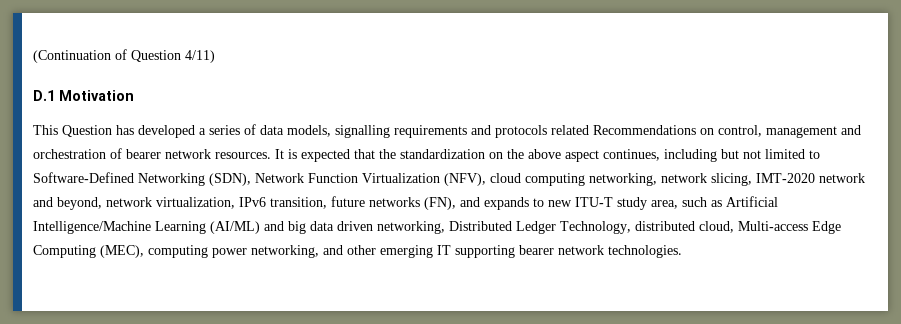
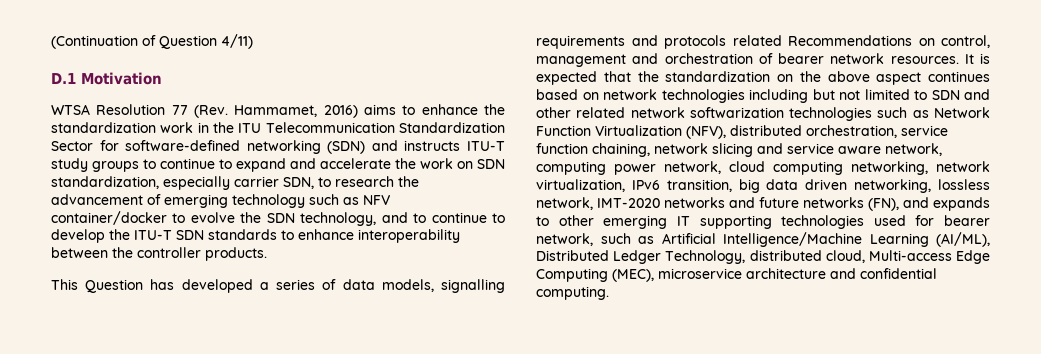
+ WTSA Resolution 77 (Rev. Hammamet, 2016) aims to enhance the standardization work in the ITU Telecommunication Standardization Sector for software-defined networking (SDN) and instructs ITU-T study groups to continue to expand and accelerate the work on SDN standardization, especially carrier SDN, to research the advancement of emerging technology such as NFV container/docker to evolve the SDN technology, and to continue to develop the ITU-T SDN standards to enhance interoperability between the controller products.
- It is expected that the standardization on the above aspect continues, including but not limited to Software-Defined Networking (SDN), Network Function Virtualization (NFV), cloud computing networking, network slicing, IMT-2020 network and beyond, network virtualization, IPv6 transition, future networks (FN), and expands to new ITU-T study area, such as Artificial Intelligence/Machine Learning (AI/ML) and big data driven networking, Distributed Ledger Technology, distributed cloud, Multi-access Edge Computing (MEC), computing power networking, and other emerging IT supporting bearer network technologies.
+ It is expected that the standardization on the above aspect continues based on network technologies including but not limited to SDN and other related network softwarization technologies such as Network Function Virtualization (NFV), distributed orchestration, service function chaining, network slicing and service aware network, computing power network, cloud computing networking, network virtualization, IPv6 transition, big data driven networking, lossless network, IMT-2020 networks and future networks (FN), and expands to other emerging IT supporting technologies used for bearer network, such as Artificial Intelligence/Machine Learning (AI/ML), Distributed Ledger Technology, distributed cloud, Multi-access Edge Computing (MEC), microservice architecture and confidential computing.

